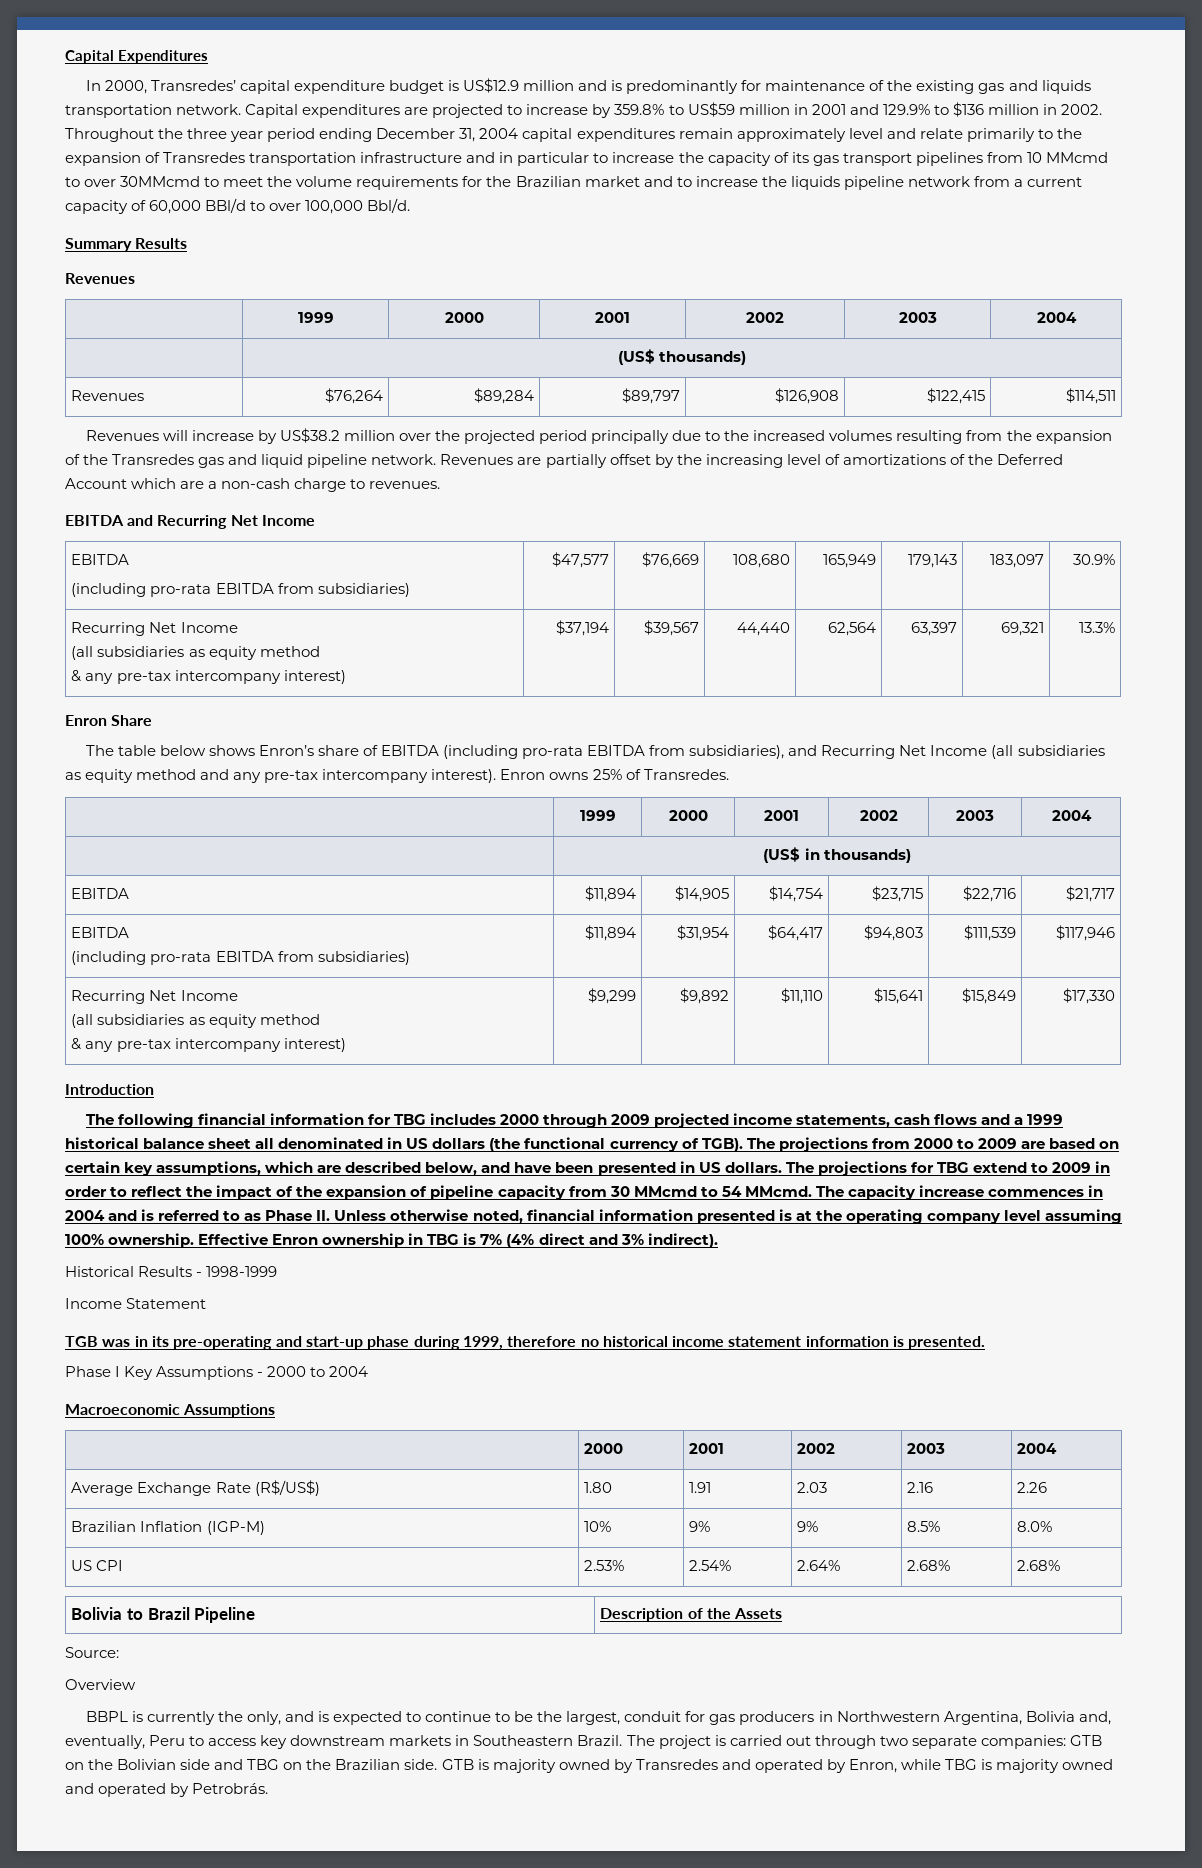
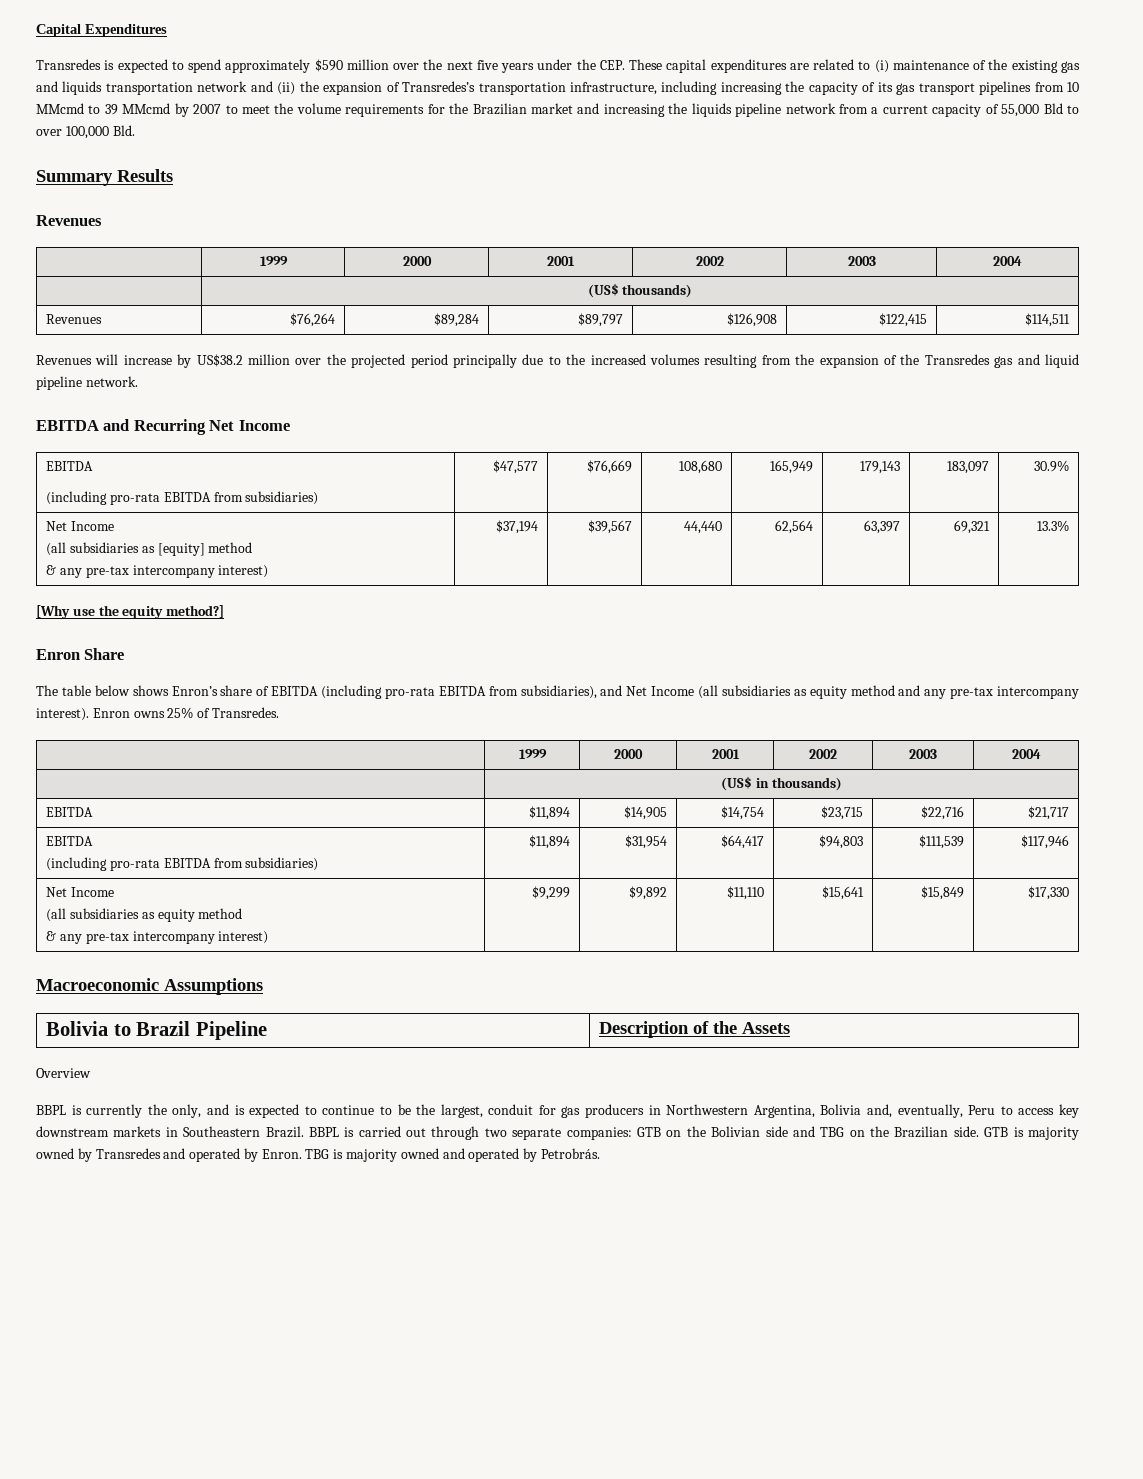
- In 2000, Transredes’ capital expenditure budget is US$12.9 million and is predominantly for maintenance of the existing gas and liquids transportation network. Capital expenditures are projected to increase by 359.8% to US$59 million in 2001 and 129.9% to $136 million in 2002. Throughout the three year period ending December 31, 2004 capital expenditures remain approximately level and relate primarily to the expansion of Transredes transportation infrastructure and in particular to increase the capacity of its gas transport pipelines from 10 MMcmd to over 30MMcmd to meet the volume requirements for the Brazilian market and to increase the liquids pipeline network from a current capacity of 60,000 BBl/d to over 100,000 Bbl/d.
+ Transredes is expected to spend approximately $590 million over the next five years under the CEP. These capital expenditures are related to (i) maintenance of the existing gas and liquids transportation network and (ii) the expansion of Transredes’s transportation infrastructure, including increasing the capacity of its gas transport pipelines from 10 MMcmd to 39 MMcmd by 2007 to meet the volume requirements for the Brazilian market and increasing the liquids pipeline network from a current capacity of 55,000 Bld to over 100,000 Bld.
- Revenues are partially offset by the increasing level of amortizations of the Deferred Account which are a non-cash charge to revenues.
  EBITDA and Recurring Net Income
  EBITDA
  (including pro-rata EBITDA from subsidiaries) | $47,577 | $76,669 | 108,680 | 165,949 | 179,143 | 183,097 | 30.9%
- Recurring Net Income
- (all subsidiaries as equity method
+ Net Income
+ (all subsidiaries as [equity] method
+ [Why use the equity method?]
- The table below shows Enron’s share of EBITDA (including pro-rata EBITDA from subsidiaries), and Recurring Net Income (all subsidiaries as equity method and any pre-tax intercompany interest).
+ The table below shows Enron’s share of EBITDA (including pro-rata EBITDA from subsidiaries), and Net Income (all subsidiaries as equity method and any pre-tax intercompany interest).
  EBITDA | $11,894 | $14,905 | $14,754 | $23,715 | $22,716 | $21,717
  EBITDA
  (including pro-rata EBITDA from subsidiaries) | $11,894 | $31,954 | $64,417 | $94,803 | $111,539 | $117,946
- Recurring Net Income
+ Net Income
- Introduction
- The following financial information for TBG includes 2000 through 2009 projected income statements, cash flows and a 1999 historical balance sheet all denominated in US dollars (the functional currency of TGB). The projections from 2000 to 2009 are based on certain key assumptions, which are described below, and have been presented in US dollars. The projections for TBG extend to 2009 in order to reflect the impact of the expansion of pipeline capacity from 30 MMcmd to 54 MMcmd. The capacity increase commences in 2004 and is referred to as Phase II. Unless otherwise noted, financial information presented is at the operating company level assuming 100% ownership. Effective Enron ownership in TBG is 7% (4% direct and 3% indirect).
- Historical Results - 1998-1999
- Income Statement
- TGB was in its pre-operating and start-up phase during 1999, therefore no historical income statement information is presented.
- Phase I Key Assumptions - 2000 to 2004
  Macroeconomic Assumptions
- | 2000 | 2001 | 2002 | 2003 | 2004
- Average Exchange Rate (R$/US$) | 1.80 | 1.91 | 2.03 | 2.16 | 2.26
- Brazilian Inflation (IGP-M) | 10% | 9% | 9% | 8.5% | 8.0%
- US CPI | 2.53% | 2.54% | 2.64% | 2.68% | 2.68%
- Source:
- The project is carried out through two separate companies: GTB on the Bolivian side and TBG on the Brazilian side.
+ BBPL is carried out through two separate companies: GTB on the Bolivian side and TBG on the Brazilian side.
- GTB is majority owned by Transredes and operated by Enron, while TBG is majority owned and operated by Petrobrás.
+ GTB is majority owned by Transredes and operated by Enron. TBG is majority owned and operated by Petrobrás.

